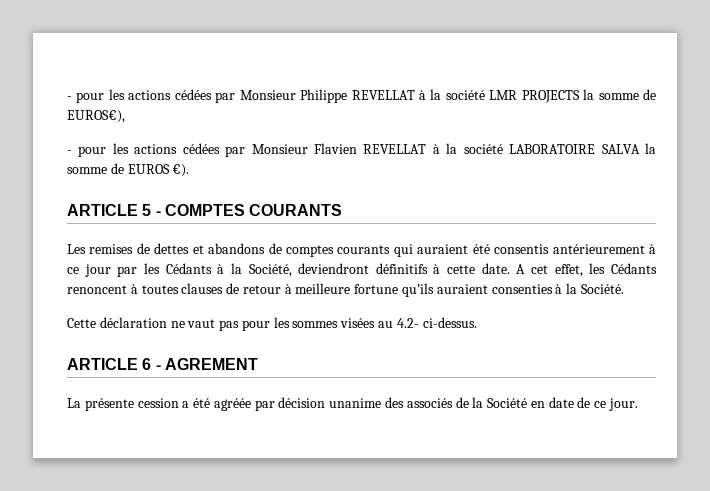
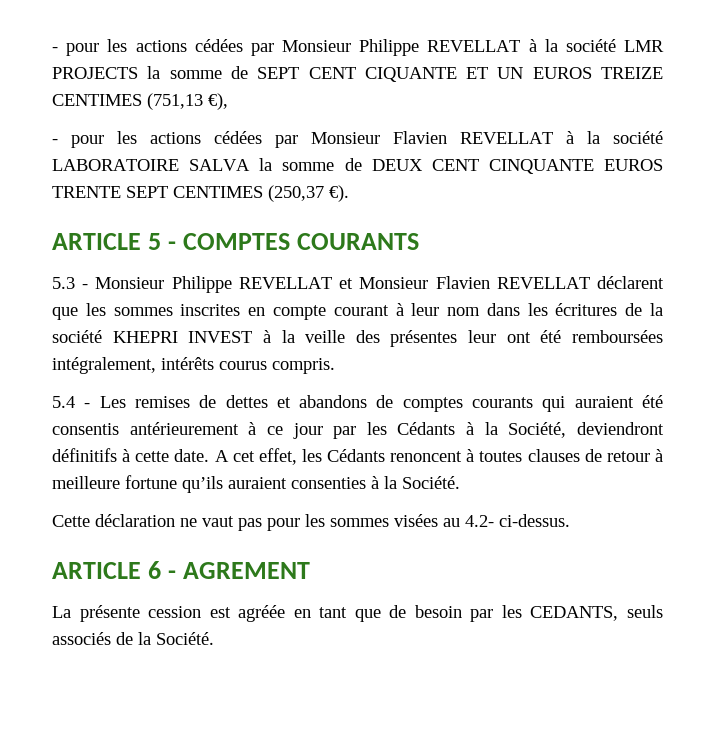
- - pour les actions cédées par Monsieur Philippe REVELLAT à la société LMR PROJECTS la somme de EUROS€),
+ - pour les actions cédées par Monsieur Philippe REVELLAT à la société LMR PROJECTS la somme de SEPT CENT CIQUANTE ET UN EUROS TREIZE CENTIMES (751,13 €),
- - pour les actions cédées par Monsieur Flavien REVELLAT à la société LABORATOIRE SALVA la somme de EUROS €).
+ - pour les actions cédées par Monsieur Flavien REVELLAT à la société LABORATOIRE SALVA la somme de DEUX CENT CINQUANTE EUROS TRENTE SEPT CENTIMES (250,37 €).
- Les remises de dettes et abandons de comptes courants qui auraient été consentis antérieurement à ce jour par les Cédants à la Société, deviendront définitifs à cette date.
+ 5.3 - Monsieur Philippe REVELLAT et Monsieur Flavien REVELLAT déclarent que les sommes inscrites en compte courant à leur nom dans les écritures de la société KHEPRI INVEST à la veille des présentes leur ont été remboursées intégralement, intérêts courus compris.
+ 5.4 - Les remises de dettes et abandons de comptes courants qui auraient été consentis antérieurement à ce jour par les Cédants à la Société, deviendront définitifs à cette date.
- La présente cession a été agréée par décision unanime des associés de la Société en date de ce jour.
+ La présente cession est agréée en tant que de besoin par les CEDANTS, seuls associés de la Société.

